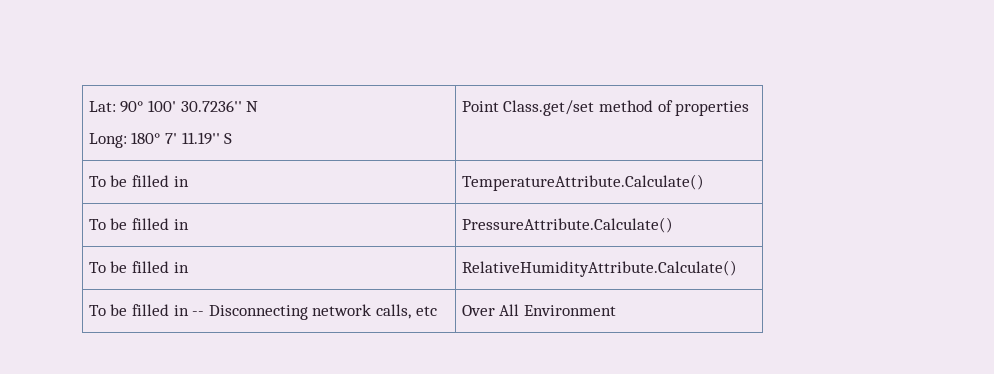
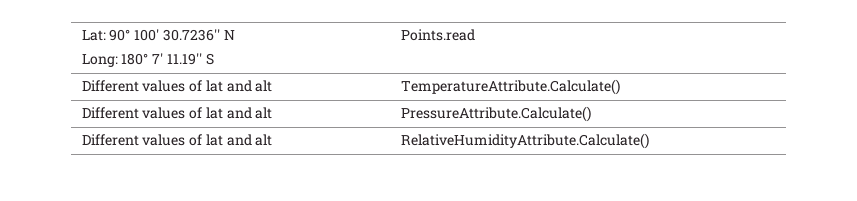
  Lat: 90° 100' 30.7236'' N
- Long: 180° 7' 11.19'' S | Point Class.get/set method of properties
- To be filled in | TemperatureAttribute.Calculate()
- To be filled in | PressureAttribute.Calculate()
- To be filled in | RelativeHumidityAttribute.Calculate()
- To be filled in -- Disconnecting network calls, etc | Over All Environment
+ Long: 180° 7' 11.19'' S | Points.read
+ Different values of lat and alt | TemperatureAttribute.Calculate()
+ Different values of lat and alt | PressureAttribute.Calculate()
+ Different values of lat and alt | RelativeHumidityAttribute.Calculate()

